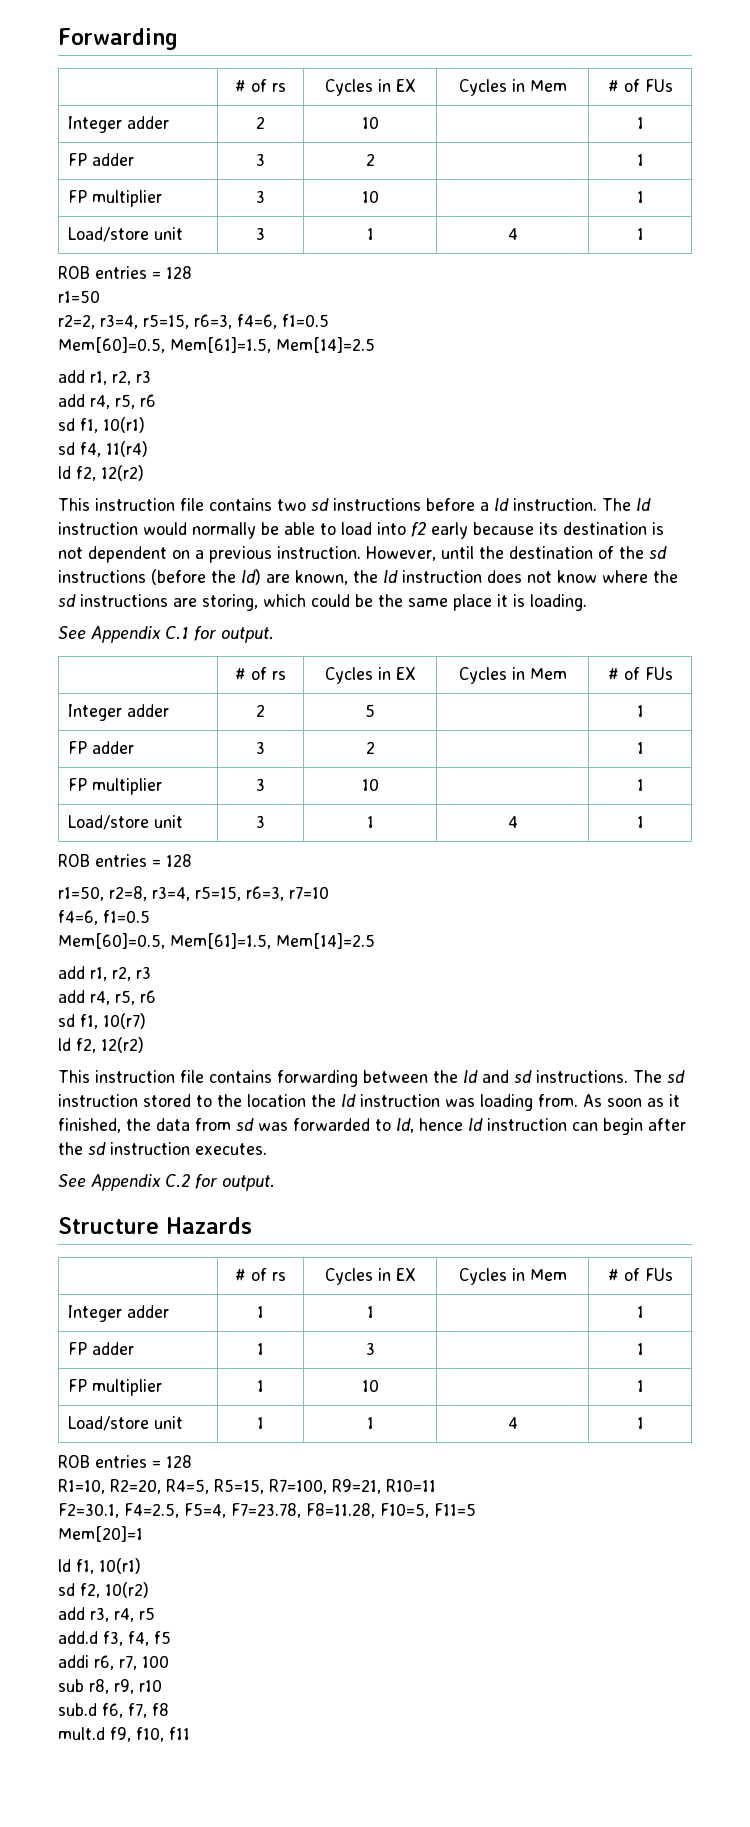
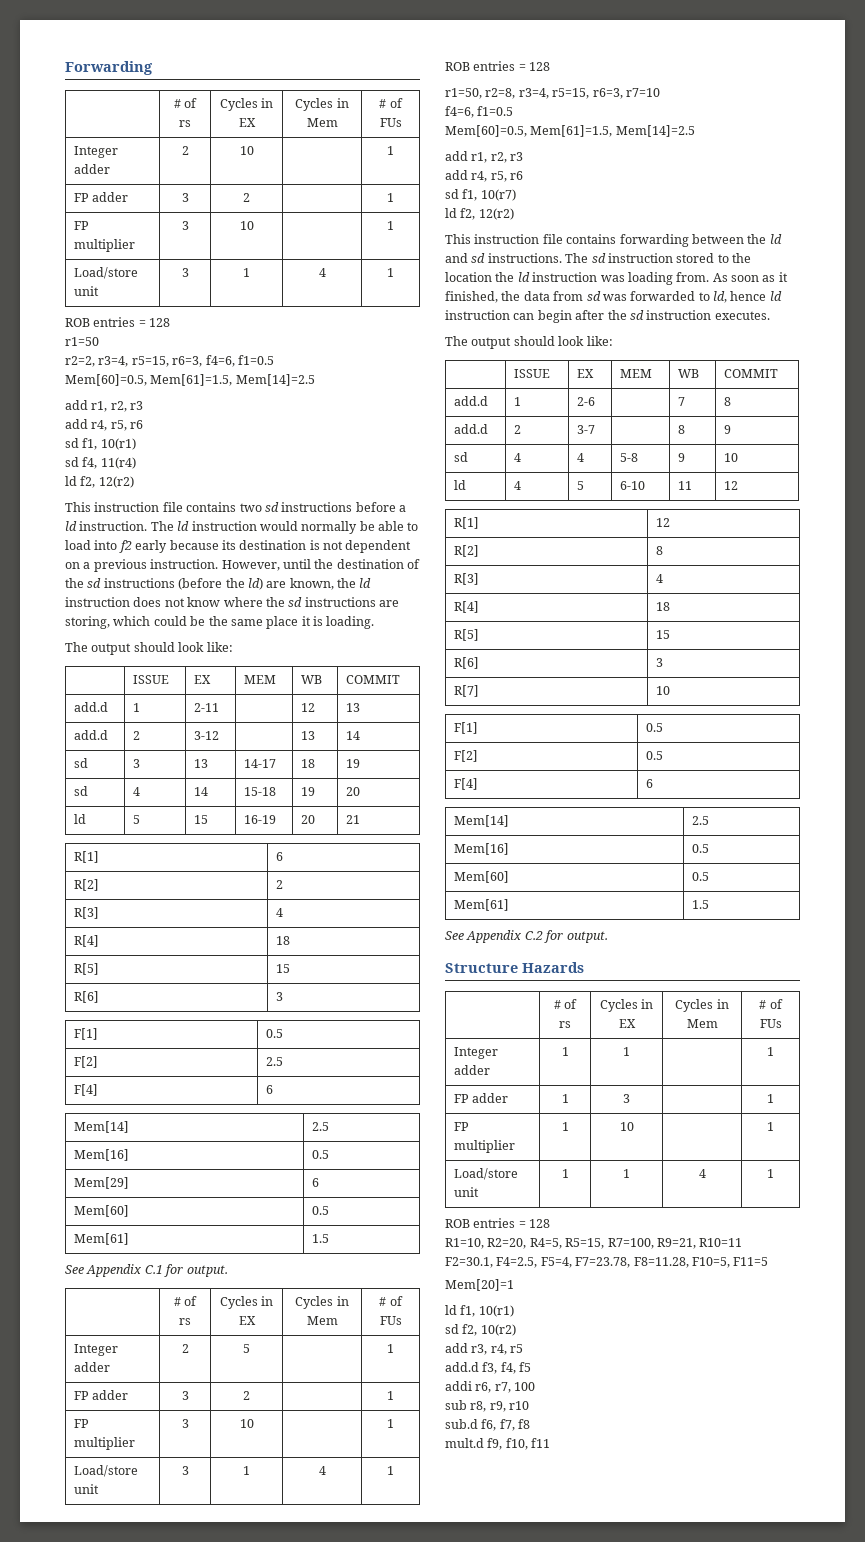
  However, until the destination of the sd instructions (before the ld) are known, the ld instruction does not know where the sd instructions are storing, which could be the same place it is loading.
+ The output should look like:
+ | ISSUE | EX | MEM | WB | COMMIT
+ add.d | 1 | 2-11 | | 12 | 13
+ add.d | 2 | 3-12 | | 13 | 14
+ sd | 3 | 13 | 14-17 | 18 | 19
+ sd | 4 | 14 | 15-18 | 19 | 20
+ ld | 5 | 15 | 16-19 | 20 | 21
+ R[1] | 6
+ R[2] | 2
+ R[3] | 4
+ R[4] | 18
+ R[5] | 15
+ R[6] | 3
+ F[1] | 0.5
+ F[2] | 2.5
+ F[4] | 6
+ Mem[14] | 2.5
+ Mem[16] | 0.5
+ Mem[29] | 6
+ Mem[60] | 0.5
+ Mem[61] | 1.5
  As soon as it finished, the data from sd was forwarded to ld, hence ld instruction can begin after the sd instruction executes.
+ The output should look like:
+ | ISSUE | EX | MEM | WB | COMMIT
+ add.d | 1 | 2-6 | | 7 | 8
+ add.d | 2 | 3-7 | | 8 | 9
+ sd | 4 | 4 | 5-8 | 9 | 10
+ ld | 4 | 5 | 6-10 | 11 | 12
+ R[1] | 12
+ R[2] | 8
+ R[3] | 4
+ R[4] | 18
+ R[5] | 15
+ R[6] | 3
+ R[7] | 10
+ F[1] | 0.5
+ F[2] | 0.5
+ F[4] | 6
+ Mem[14] | 2.5
+ Mem[16] | 0.5
+ Mem[60] | 0.5
+ Mem[61] | 1.5

